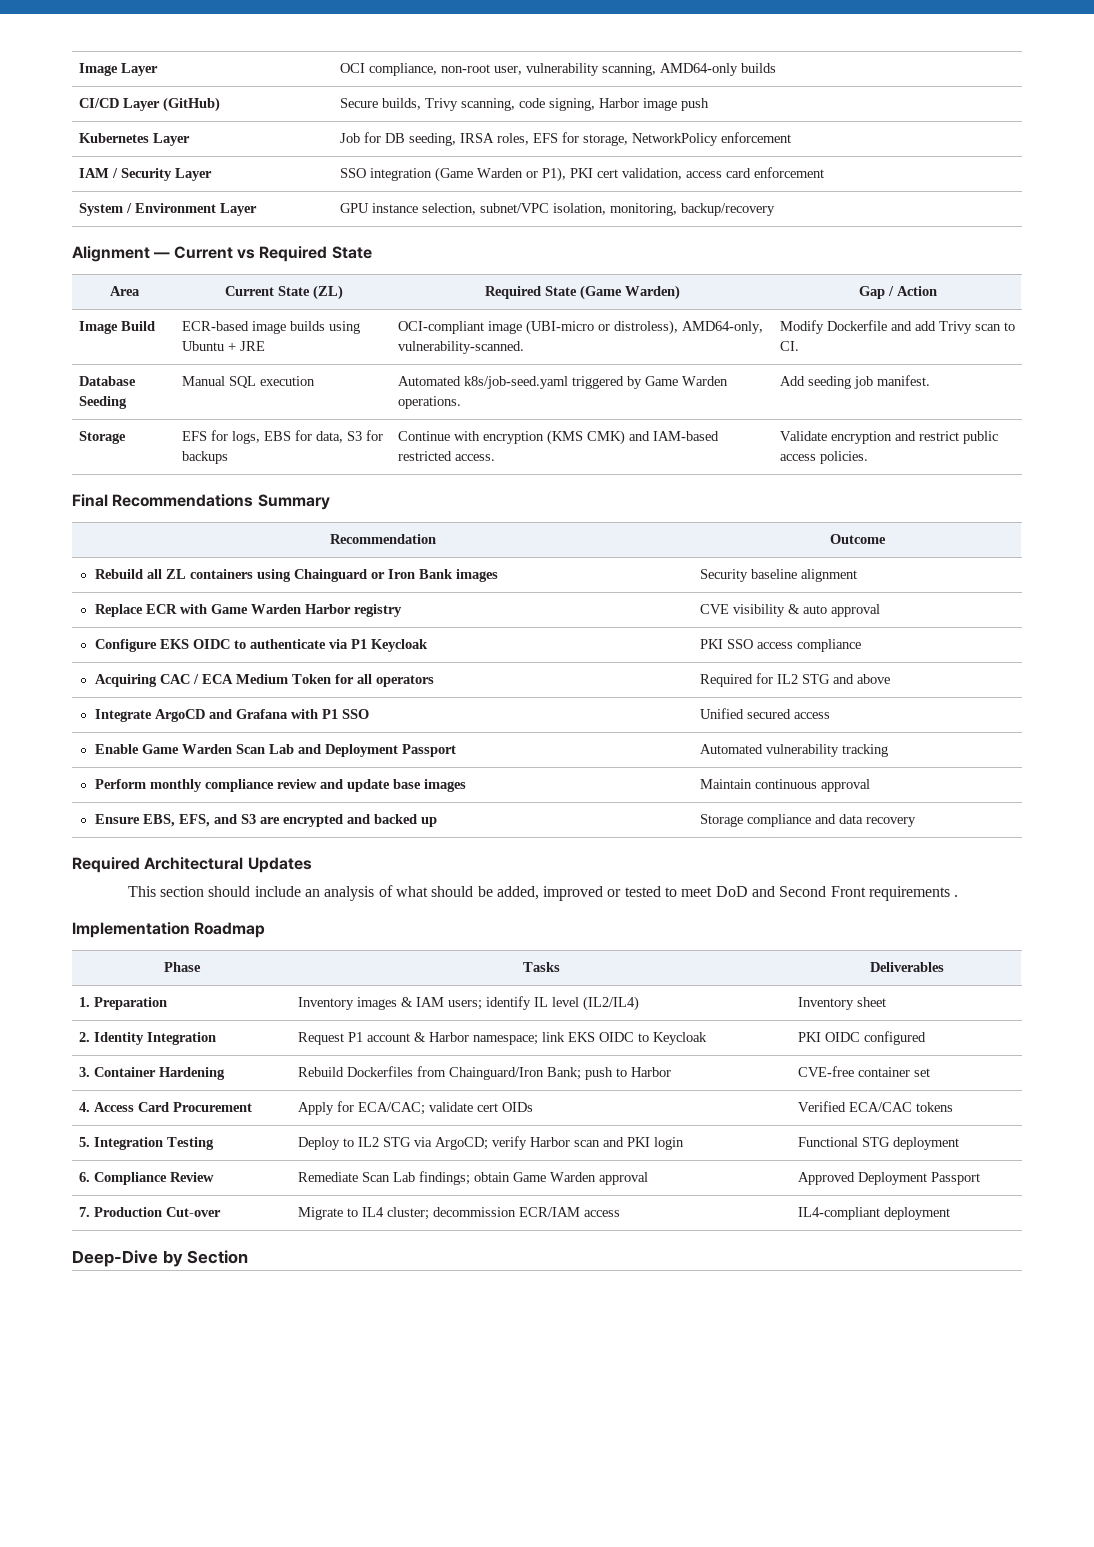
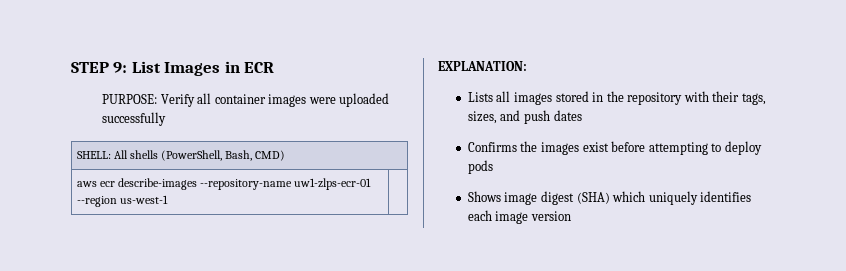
- Image Layer | OCI compliance, non-root user, vulnerability scanning, AMD64-only builds
- CI/CD Layer (GitHub) | Secure builds, Trivy scanning, code signing, Harbor image push
- Kubernetes Layer | Job for DB seeding, IRSA roles, EFS for storage, NetworkPolicy enforcement
- IAM / Security Layer | SSO integration (Game Warden or P1), PKI cert validation, access card enforcement
- System / Environment Layer | GPU instance selection, subnet/VPC isolation, monitoring, backup/recovery
- Alignment — Current vs Required State
- Area | Current State (ZL) | Required State (Game Warden) | Gap / Action
- Image Build | ECR-based image builds using Ubuntu + JRE | OCI-compliant image (UBI-micro or distroless), AMD64-only, vulnerability-scanned. | Modify Dockerfile and add Trivy scan to CI.
- Database Seeding | Manual SQL execution | Automated k8s/job-seed.yaml triggered by Game Warden operations. | Add seeding job manifest.
- Storage | EFS for logs, EBS for data, S3 for backups | Continue with encryption (KMS CMK) and IAM-based restricted access. | Validate encryption and restrict public access policies.
- Final Recommendations Summary
- Recommendation | Outcome
- Rebuild all ZL containers using Chainguard or Iron Bank images | Security baseline alignment
- Replace ECR with Game Warden Harbor registry | CVE visibility & auto approval
- Configure EKS OIDC to authenticate via P1 Keycloak | PKI SSO access compliance
- Acquiring CAC / ECA Medium Token for all operators | Required for IL2 STG and above
- Integrate ArgoCD and Grafana with P1 SSO | Unified secured access
- Enable Game Warden Scan Lab and Deployment Passport | Automated vulnerability tracking
- Perform monthly compliance review and update base images | Maintain continuous approval
- Ensure EBS, EFS, and S3 are encrypted and backed up | Storage compliance and data recovery
- Required Architectural Updates
- This section should include an analysis of what should be added, improved or tested to meet DoD and Second Front requirements .
- Implementation Roadmap
- Phase | Tasks | Deliverables
- 1. Preparation | Inventory images & IAM users; identify IL level (IL2/IL4) | Inventory sheet
- 2. Identity Integration | Request P1 account & Harbor namespace; link EKS OIDC to Keycloak | PKI OIDC configured
- 3. Container Hardening | Rebuild Dockerfiles from Chainguard/Iron Bank; push to Harbor | CVE-free container set
- 4. Access Card Procurement | Apply for ECA/CAC; validate cert OIDs | Verified ECA/CAC tokens
- 5. Integration Testing | Deploy to IL2 STG via ArgoCD; verify Harbor scan and PKI login | Functional STG deployment
- 6. Compliance Review | Remediate Scan Lab findings; obtain Game Warden approval | Approved Deployment Passport
- 7. Production Cut-over | Migrate to IL4 cluster; decommission ECR/IAM access | IL4-compliant deployment
- Deep-Dive by Section
+ STEP 9: List Images in ECR
+ PURPOSE: Verify all container images were uploaded successfully
+ SHELL: All shells (PowerShell, Bash, CMD)
+ aws ecr describe-images --repository-name uw1-zlps-ecr-01 --region us-west-1 |
+ EXPLANATION:
+ Lists all images stored in the repository with their tags, sizes, and push dates
+ Confirms the images exist before attempting to deploy pods
+ Shows image digest (SHA) which uniquely identifies each image version

